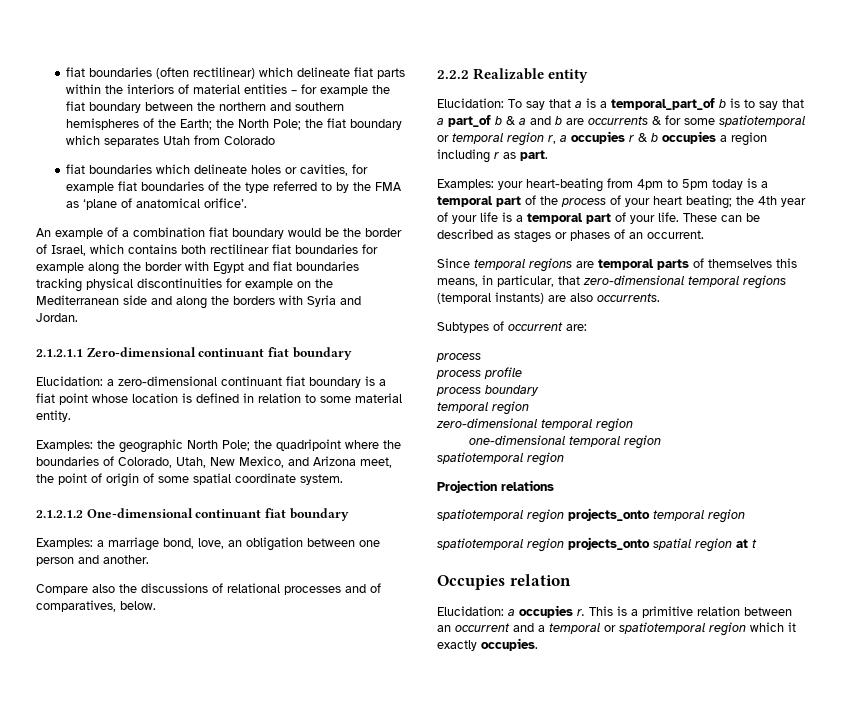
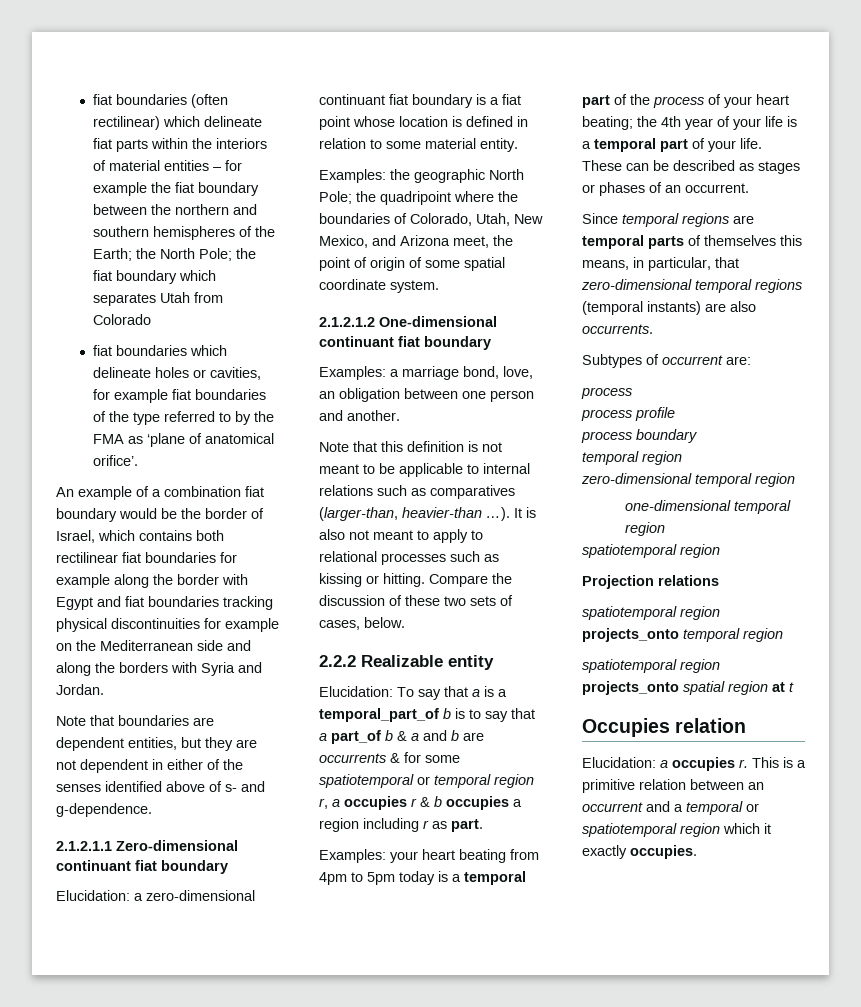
+ Note that boundaries are dependent entities, but they are not dependent in either of the senses identified above of s- and g-dependence.
- Compare also the discussions of relational processes and of comparatives, below.
+ Note that this definition is not meant to be applicable to internal relations such as comparatives (larger-than, heavier-than …). It is also not meant to apply to relational processes such as kissing or hitting. Compare the discussion of these two sets of cases, below.
- Examples: your heart-beating from 4pm to 5pm today is a temporal part of the process of your heart beating; the 4th year of your life is a temporal part of your life.
+ Examples: your heart beating from 4pm to 5pm today is a temporal part of the process of your heart beating; the 4th year of your life is a temporal part of your life.

